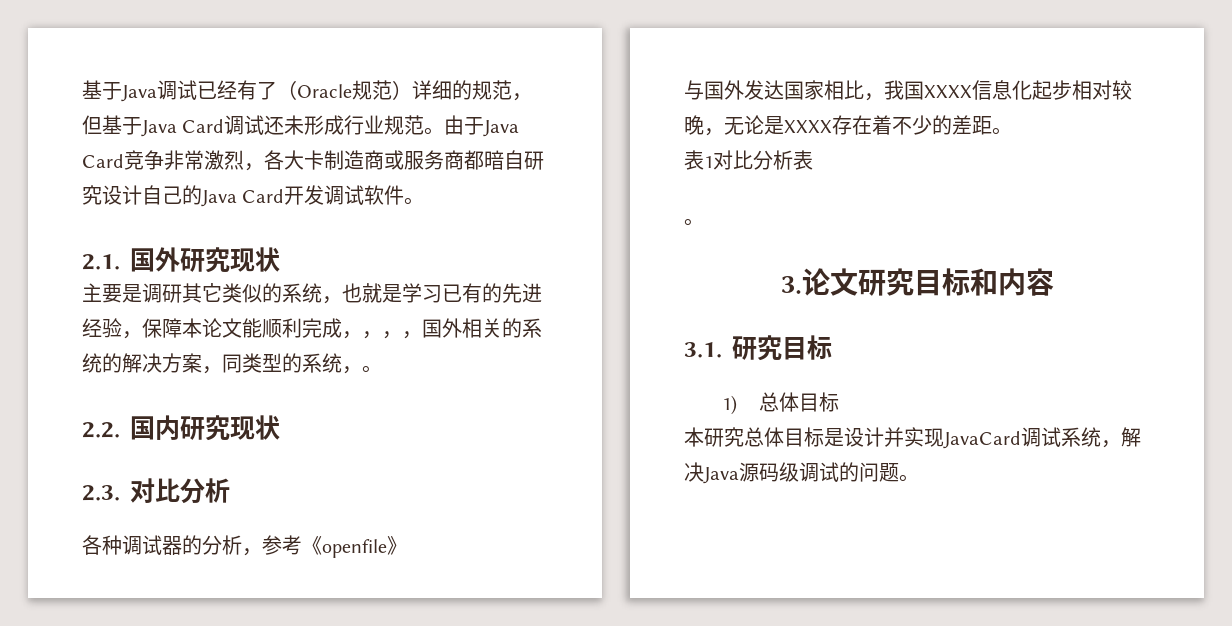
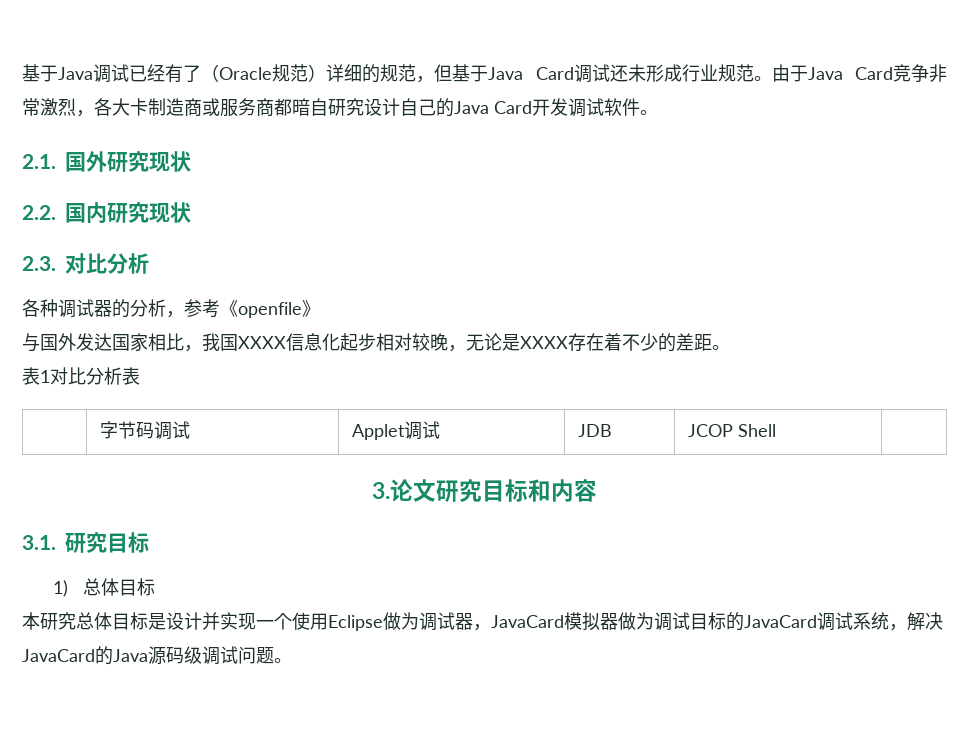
- 主要是调研其它类似的系统，也就是学习已有的先进经验，保障本论文能顺利完成，，，，国外相关的系统的解决方案，同类型的系统，。
  表1对比分析表
- 。
+ | 字节码调试 | Applet调试 | JDB | JCOP Shell |
- 本研究总体目标是设计并实现JavaCard调试系统，解决Java源码级调试的问题。
+ 本研究总体目标是设计并实现一个使用Eclipse做为调试器，JavaCard模拟器做为调试目标的JavaCard调试系统，解决JavaCard的Java源码级调试问题。

